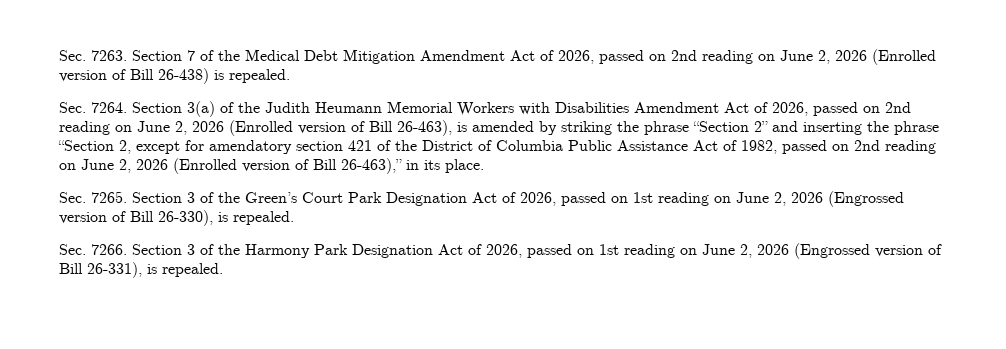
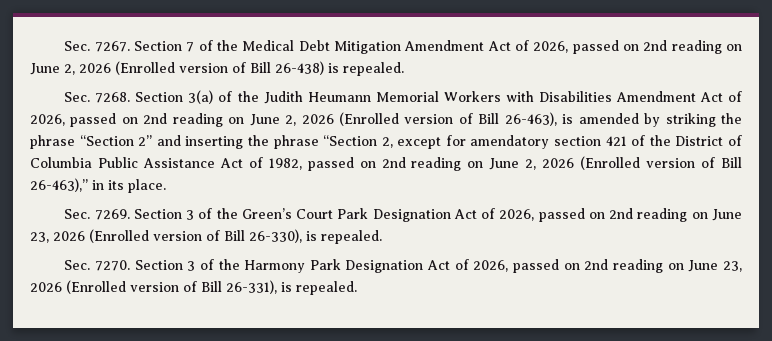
- Sec. 7263.
+ Sec. 7267.
- Sec. 7264.
+ Sec. 7268.
- Sec. 7265.
+ Sec. 7269.
- Section 3 of the Green’s Court Park Designation Act of 2026, passed on 1st reading on June 2, 2026 (Engrossed version of Bill 26-330), is repealed.
+ Section 3 of the Green’s Court Park Designation Act of 2026, passed on 2nd reading on June 23, 2026 (Enrolled version of Bill 26-330), is repealed.
- Sec. 7266.
+ Sec. 7270.
- Section 3 of the Harmony Park Designation Act of 2026, passed on 1st reading on June 2, 2026 (Engrossed version of Bill 26-331), is repealed.
+ Section 3 of the Harmony Park Designation Act of 2026, passed on 2nd reading on June 23, 2026 (Enrolled version of Bill 26-331), is repealed.

